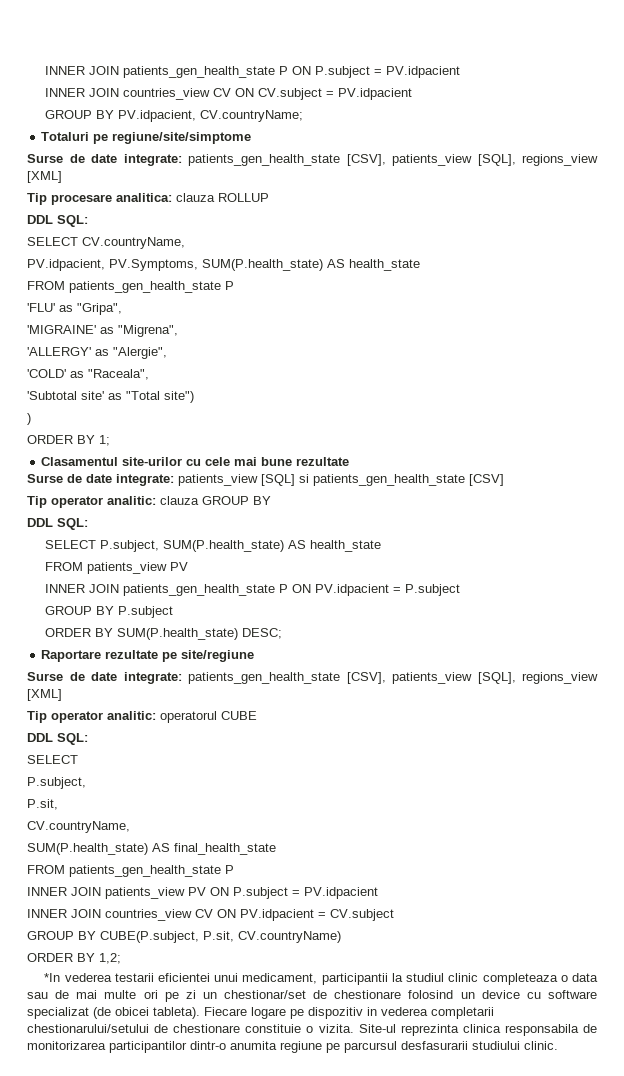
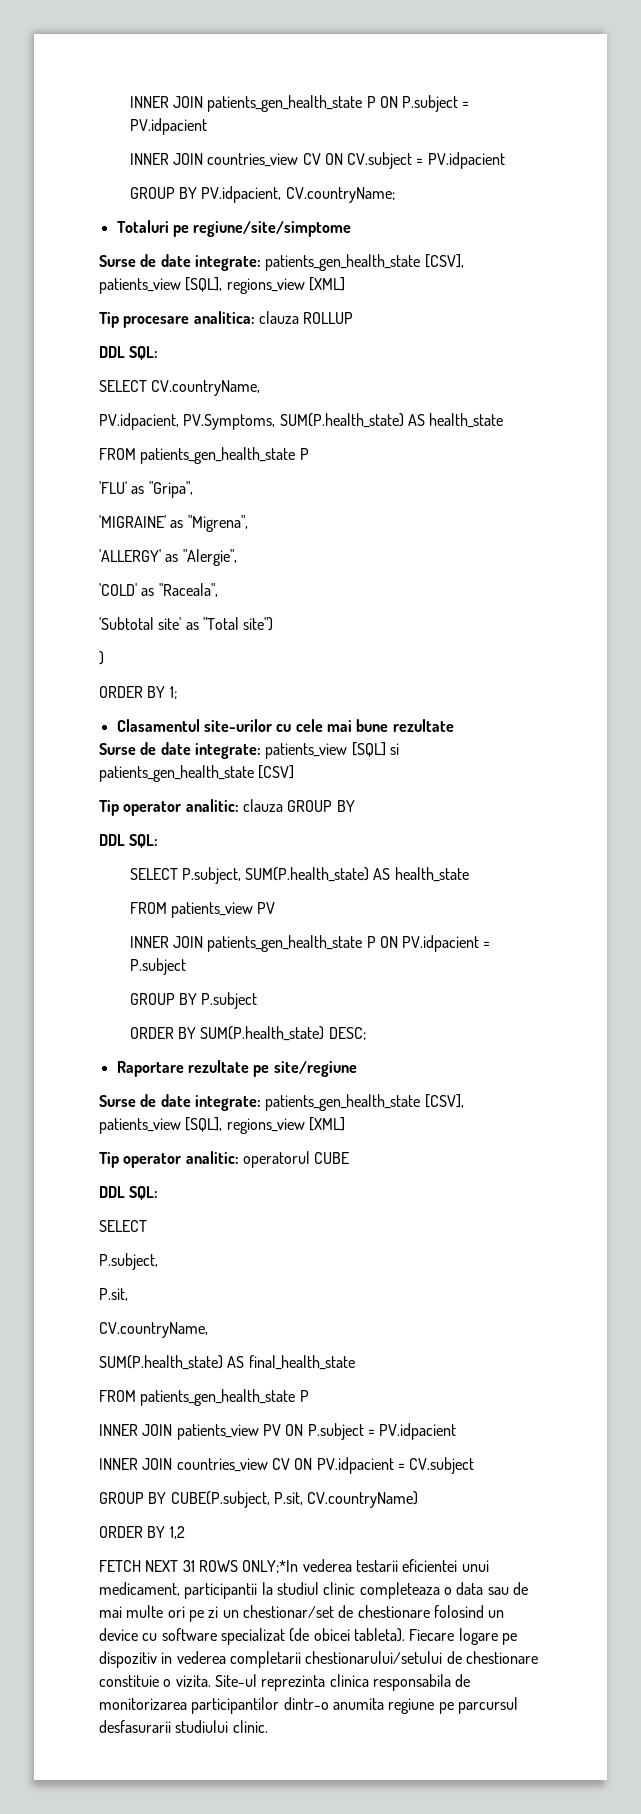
- ORDER BY 1,2;
- *In vederea testarii eficientei unui medicament, participantii la studiul clinic completeaza o data sau de mai multe ori pe zi un chestionar/set de chestionare folosind un device cu software specializat (de obicei tableta).
+ ORDER BY 1,2
+ FETCH NEXT 31 ROWS ONLY;*In vederea testarii eficientei unui medicament, participantii la studiul clinic completeaza o data sau de mai multe ori pe zi un chestionar/set de chestionare folosind un device cu software specializat (de obicei tableta).

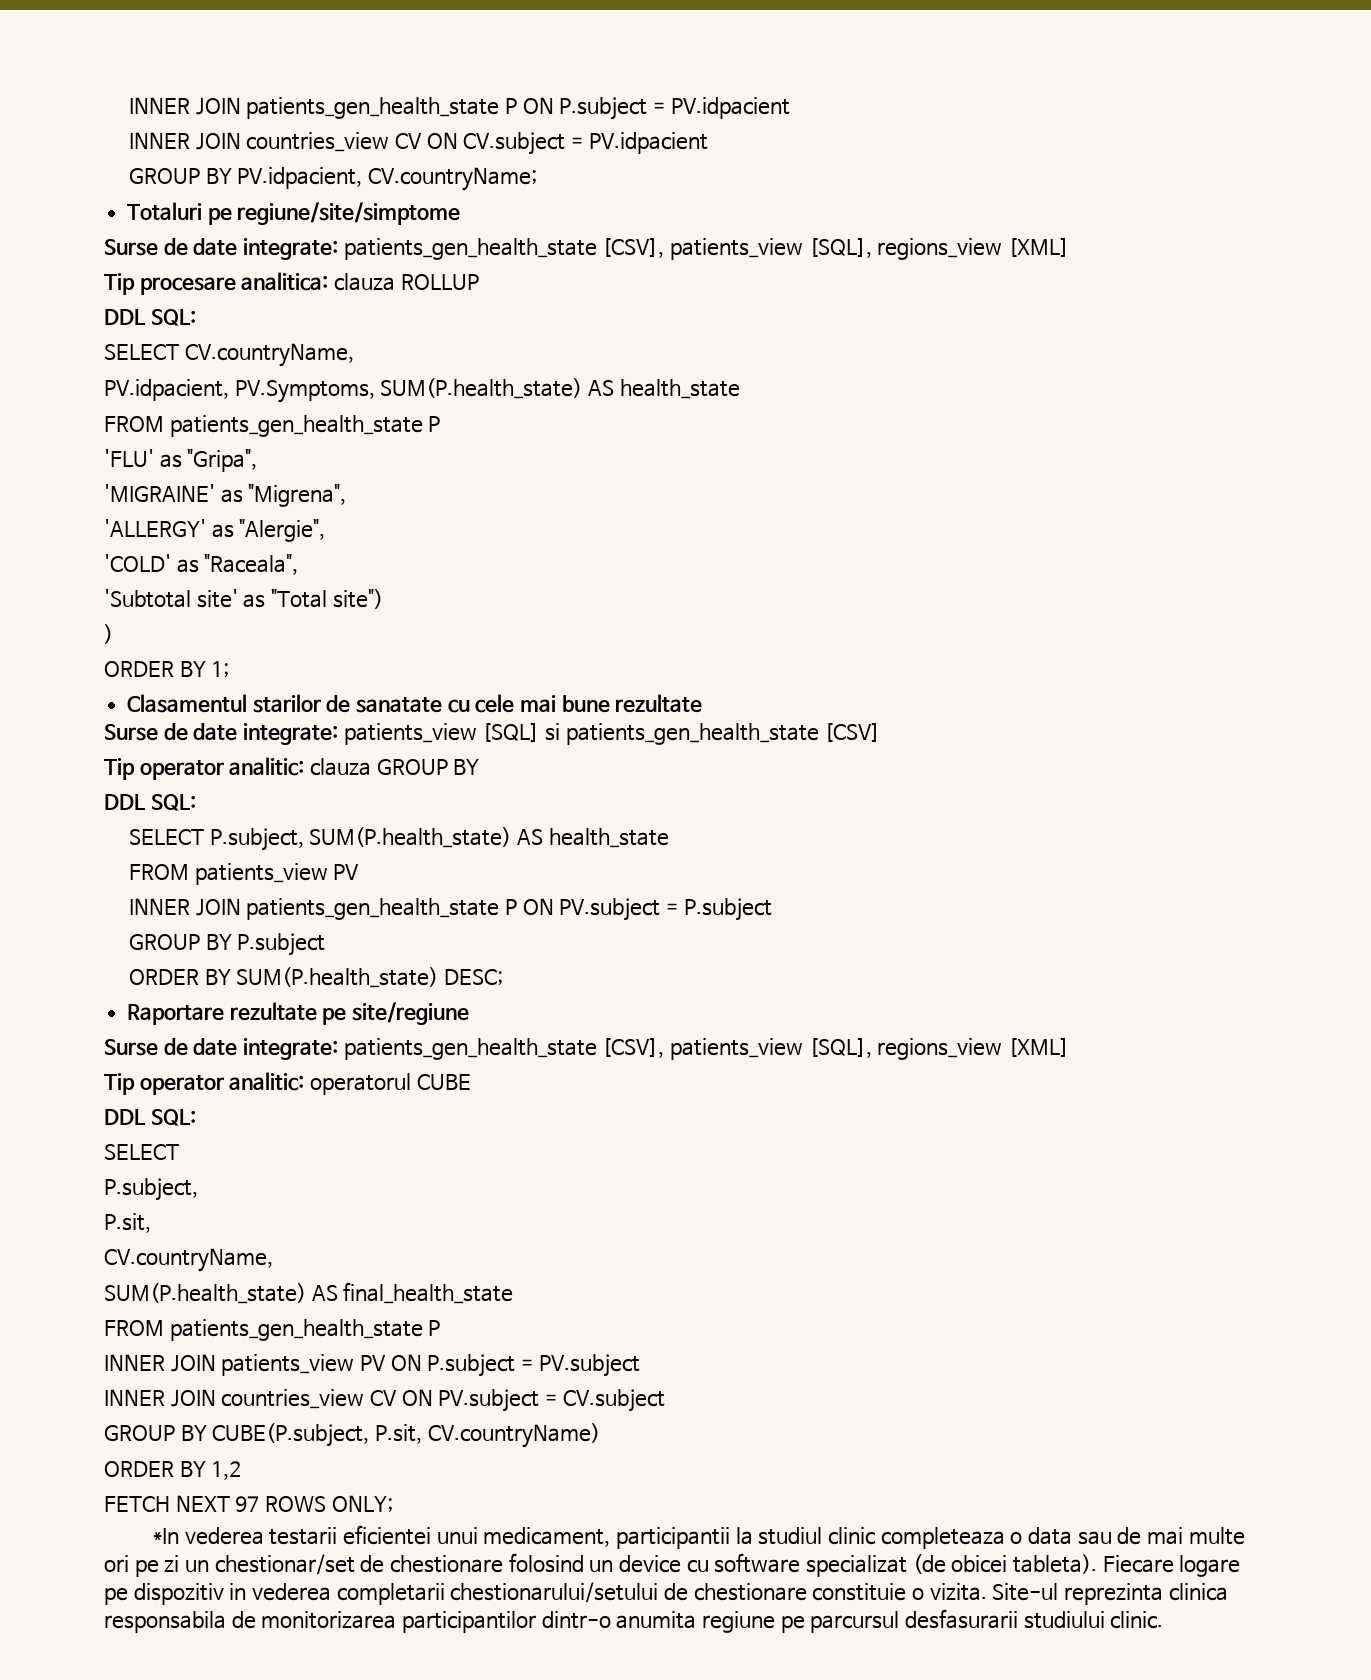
- Clasamentul site-urilor cu cele mai bune rezultate
+ Clasamentul starilor de sanatate cu cele mai bune rezultate
- INNER JOIN patients_gen_health_state P ON PV.idpacient = P.subject
+ INNER JOIN patients_gen_health_state P ON PV.subject = P.subject
- INNER JOIN patients_view PV ON P.subject = PV.idpacient
- INNER JOIN countries_view CV ON PV.idpacient = CV.subject
+ INNER JOIN patients_view PV ON P.subject = PV.subject
+ INNER JOIN countries_view CV ON PV.subject = CV.subject
- FETCH NEXT 31 ROWS ONLY;*In vederea testarii eficientei unui medicament, participantii la studiul clinic completeaza o data sau de mai multe ori pe zi un chestionar/set de chestionare folosind un device cu software specializat (de obicei tableta).
+ FETCH NEXT 97 ROWS ONLY;
+ *In vederea testarii eficientei unui medicament, participantii la studiul clinic completeaza o data sau de mai multe ori pe zi un chestionar/set de chestionare folosind un device cu software specializat (de obicei tableta).

